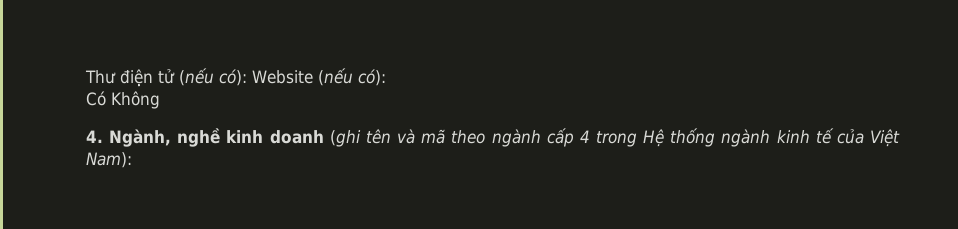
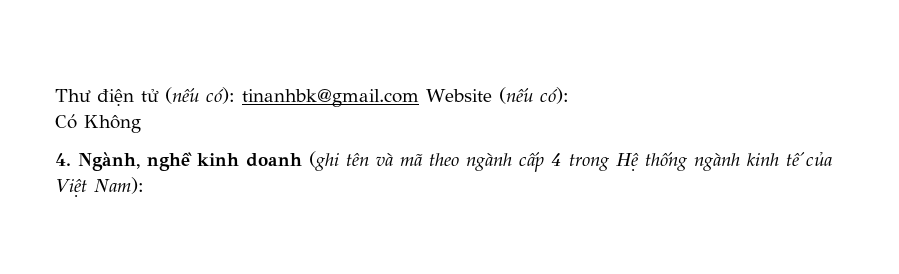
- Thư điện tử (nếu có): Website (nếu có):
+ Thư điện tử (nếu có): tinanhbk@gmail.com Website (nếu có):

